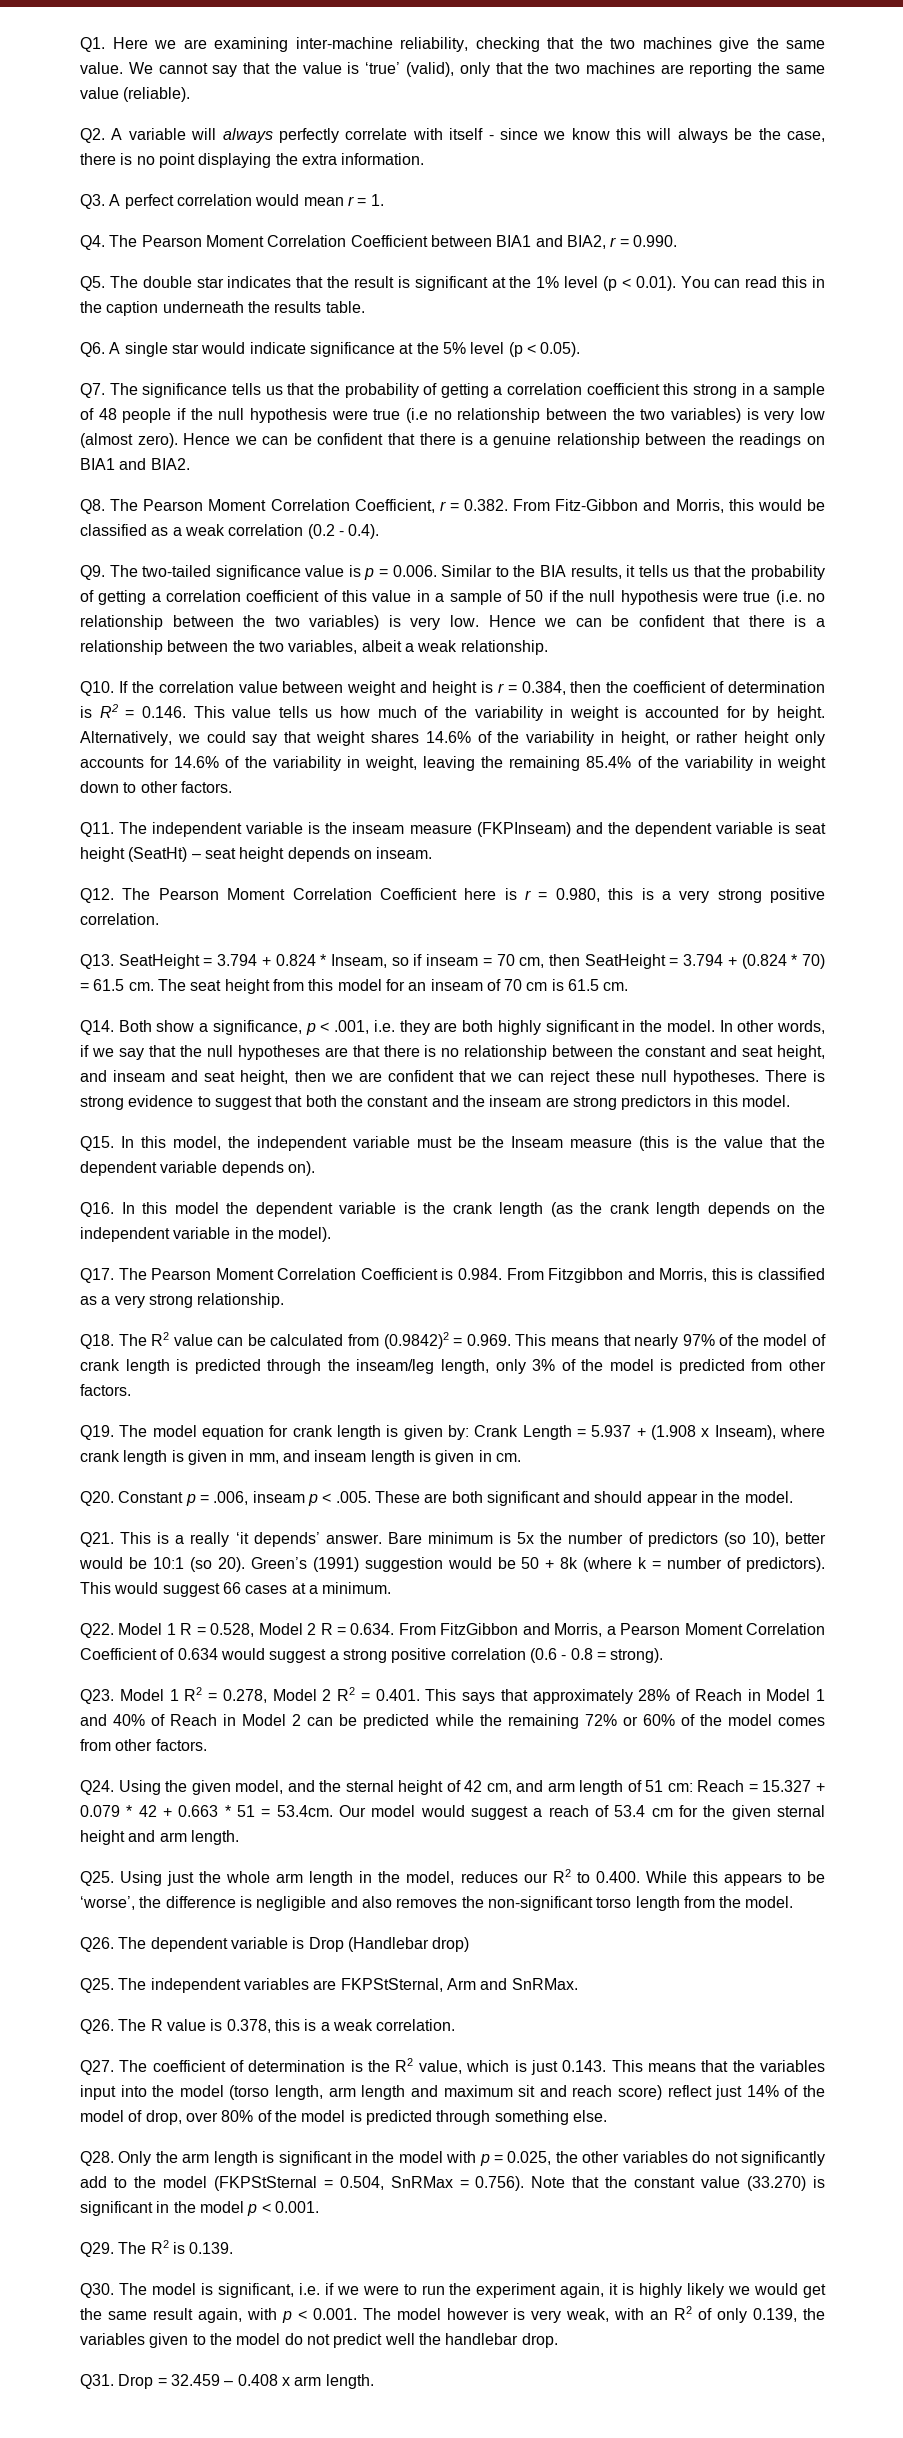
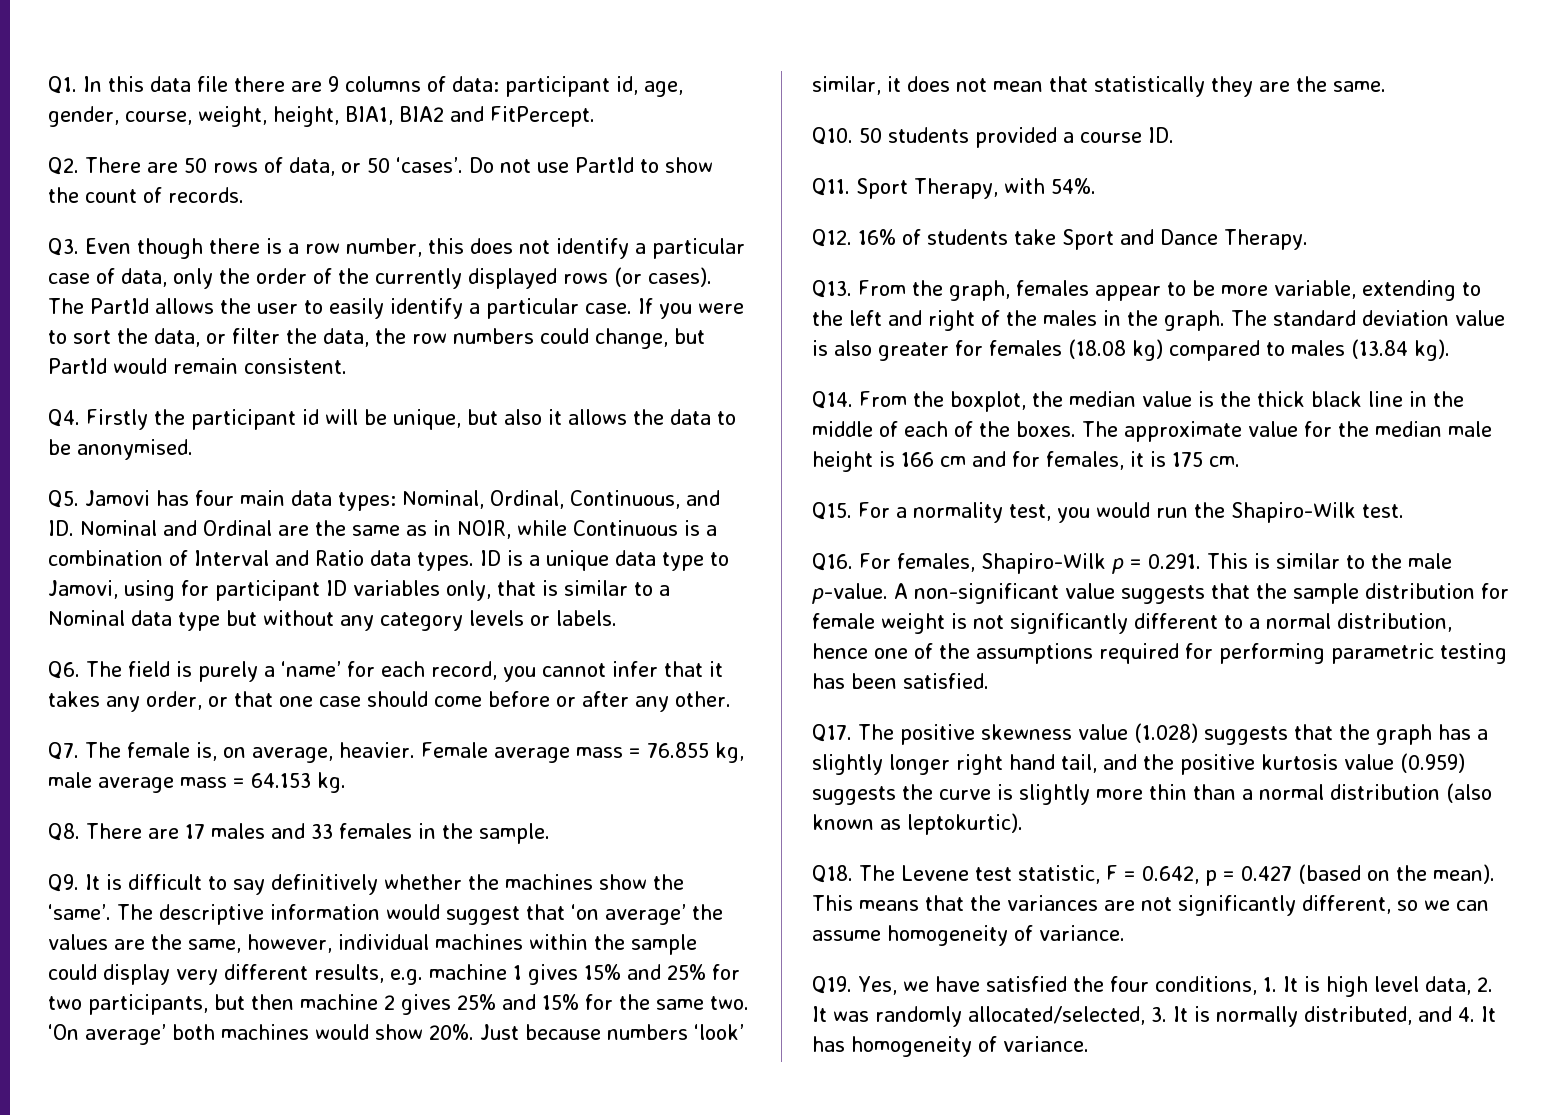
- Q1. Here we are examining inter-machine reliability, checking that the two machines give the same value. We cannot say that the value is ‘true’ (valid), only that the two machines are reporting the same value (reliable).
- Q2. A variable will always perfectly correlate with itself - since we know this will always be the case, there is no point displaying the extra information.
- Q3. A perfect correlation would mean r = 1.
- Q4. The Pearson Moment Correlation Coefficient between BIA1 and BIA2, r = 0.990.
- Q5. The double star indicates that the result is significant at the 1% level (p < 0.01). You can read this in the caption underneath the results table.
- Q6. A single star would indicate significance at the 5% level (p < 0.05).
- Q7. The significance tells us that the probability of getting a correlation coefficient this strong in a sample of 48 people if the null hypothesis were true (i.e no relationship between the two variables) is very low (almost zero). Hence we can be confident that there is a genuine relationship between the readings on BIA1 and BIA2.
- Q8. The Pearson Moment Correlation Coefficient, r = 0.382. From Fitz-Gibbon and Morris, this would be classified as a weak correlation (0.2 - 0.4).
- Q9. The two-tailed significance value is p = 0.006. Similar to the BIA results, it tells us that the probability of getting a correlation coefficient of this value in a sample of 50 if the null hypothesis were true (i.e. no relationship between the two variables) is very low. Hence we can be confident that there is a relationship between the two variables, albeit a weak relationship.
- Q10. If the correlation value between weight and height is r = 0.384, then the coefficient of determination is R2 = 0.146. This value tells us how much of the variability in weight is accounted for by height. Alternatively, we could say that weight shares 14.6% of the variability in height, or rather height only accounts for 14.6% of the variability in weight, leaving the remaining 85.4% of the variability in weight down to other factors.
- Q11. The independent variable is the inseam measure (FKPInseam) and the dependent variable is seat height (SeatHt) – seat height depends on inseam.
- Q12. The Pearson Moment Correlation Coefficient here is r = 0.980, this is a very strong positive correlation.
- Q13. SeatHeight = 3.794 + 0.824 * Inseam, so if inseam = 70 cm, then SeatHeight = 3.794 + (0.824 * 70) = 61.5 cm. The seat height from this model for an inseam of 70 cm is 61.5 cm.
- Q14. Both show a significance, p < .001, i.e. they are both highly significant in the model. In other words, if we say that the null hypotheses are that there is no relationship between the constant and seat height, and inseam and seat height, then we are confident that we can reject these null hypotheses. There is strong evidence to suggest that both the constant and the inseam are strong predictors in this model.
- Q15. In this model, the independent variable must be the Inseam measure (this is the value that the dependent variable depends on).
- Q16. In this model the dependent variable is the crank length (as the crank length depends on the independent variable in the model).
- Q17. The Pearson Moment Correlation Coefficient is 0.984. From Fitzgibbon and Morris, this is classified as a very strong relationship.
- Q18. The R2 value can be calculated from (0.9842)2 = 0.969. This means that nearly 97% of the model of crank length is predicted through the inseam/leg length, only 3% of the model is predicted from other factors.
- Q19. The model equation for crank length is given by: Crank Length = 5.937 + (1.908 x Inseam), where crank length is given in mm, and inseam length is given in cm.
- Q20. Constant p = .006, inseam p < .005. These are both significant and should appear in the model.
- Q21. This is a really ‘it depends’ answer. Bare minimum is 5x the number of predictors (so 10), better would be 10:1 (so 20). Green’s (1991) suggestion would be 50 + 8k (where k = number of predictors). This would suggest 66 cases at a minimum.
- Q22. Model 1 R = 0.528, Model 2 R = 0.634. From FitzGibbon and Morris, a Pearson Moment Correlation Coefficient of 0.634 would suggest a strong positive correlation (0.6 - 0.8 = strong).
- Q23. Model 1 R2 = 0.278, Model 2 R2 = 0.401. This says that approximately 28% of Reach in Model 1 and 40% of Reach in Model 2 can be predicted while the remaining 72% or 60% of the model comes from other factors.
- Q24. Using the given model, and the sternal height of 42 cm, and arm length of 51 cm: Reach = 15.327 + 0.079 * 42 + 0.663 * 51 = 53.4cm. Our model would suggest a reach of 53.4 cm for the given sternal height and arm length.
- Q25. Using just the whole arm length in the model, reduces our R2 to 0.400. While this appears to be ‘worse’, the difference is negligible and also removes the non-significant torso length from the model.
- Q26. The dependent variable is Drop (Handlebar drop)
- Q25. The independent variables are FKPStSternal, Arm and SnRMax.
- Q26. The R value is 0.378, this is a weak correlation.
- Q27. The coefficient of determination is the R2 value, which is just 0.143. This means that the variables input into the model (torso length, arm length and maximum sit and reach score) reflect just 14% of the model of drop, over 80% of the model is predicted through something else.
- Q28. Only the arm length is significant in the model with p = 0.025, the other variables do not significantly add to the model (FKPStSternal = 0.504, SnRMax = 0.756). Note that the constant value (33.270) is significant in the model p < 0.001.
- Q29. The R2 is 0.139.
- Q30. The model is significant, i.e. if we were to run the experiment again, it is highly likely we would get the same result again, with p < 0.001. The model however is very weak, with an R2 of only 0.139, the variables given to the model do not predict well the handlebar drop.
- Q31. Drop = 32.459 – 0.408 x arm length.
+ Q1. In this data file there are 9 columns of data: participant id, age, gender, course, weight, height, BIA1, BIA2 and FitPercept.
+ Q2. There are 50 rows of data, or 50 ‘cases’. Do not use PartId to show the count of records.
+ Q3. Even though there is a row number, this does not identify a particular case of data, only the order of the currently displayed rows (or cases). The PartId allows the user to easily identify a particular case. If you were to sort the data, or filter the data, the row numbers could change, but PartId would remain consistent.
+ Q4. Firstly the participant id will be unique, but also it allows the data to be anonymised.
+ Q5. Jamovi has four main data types: Nominal, Ordinal, Continuous, and ID. Nominal and Ordinal are the same as in NOIR, while Continuous is a combination of Interval and Ratio data types. ID is a unique data type to Jamovi, using for participant ID variables only, that is similar to a Nominal data type but without any category levels or labels.
+ Q6. The field is purely a ‘name’ for each record, you cannot infer that it takes any order, or that one case should come before or after any other.
+ Q7. The female is, on average, heavier. Female average mass = 76.855 kg, male average mass = 64.153 kg.
+ Q8. There are 17 males and 33 females in the sample.
+ Q9. It is difficult to say definitively whether the machines show the ‘same’. The descriptive information would suggest that ‘on average’ the values are the same, however, individual machines within the sample could display very different results, e.g. machine 1 gives 15% and 25% for two participants, but then machine 2 gives 25% and 15% for the same two. ‘On average’ both machines would show 20%. Just because numbers ‘look’ similar, it does not mean that statistically they are the same.
+ Q10. 50 students provided a course ID.
+ Q11. Sport Therapy, with 54%.
+ Q12. 16% of students take Sport and Dance Therapy.
+ Q13. From the graph, females appear to be more variable, extending to the left and right of the males in the graph. The standard deviation value is also greater for females (18.08 kg) compared to males (13.84 kg).
+ Q14. From the boxplot, the median value is the thick black line in the middle of each of the boxes. The approximate value for the median male height is 166 cm and for females, it is 175 cm.
+ Q15. For a normality test, you would run the Shapiro-Wilk test.
+ Q16. For females, Shapiro-Wilk p = 0.291. This is similar to the male p-value. A non-significant value suggests that the sample distribution for female weight is not significantly different to a normal distribution, hence one of the assumptions required for performing parametric testing has been satisfied.
+ Q17. The positive skewness value (1.028) suggests that the graph has a slightly longer right hand tail, and the positive kurtosis value (0.959) suggests the curve is slightly more thin than a normal distribution (also known as leptokurtic).
+ Q18. The Levene test statistic, F = 0.642, p = 0.427 (based on the mean). This means that the variances are not significantly different, so we can assume homogeneity of variance.
+ Q19. Yes, we have satisfied the four conditions, 1. It is high level data, 2. It was randomly allocated/selected, 3. It is normally distributed, and 4. It has homogeneity of variance.

